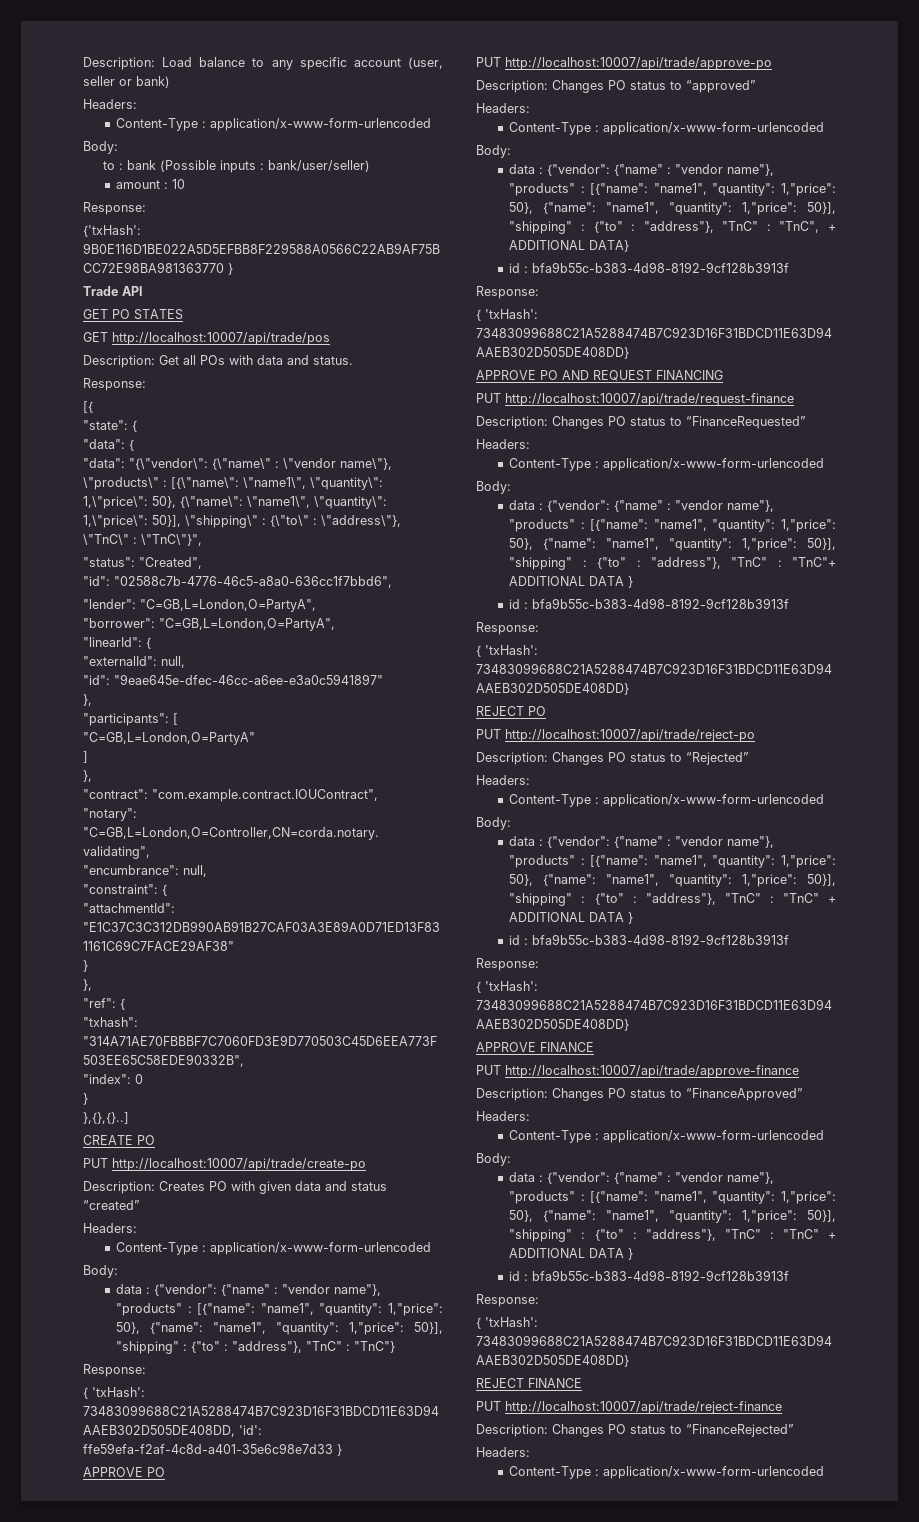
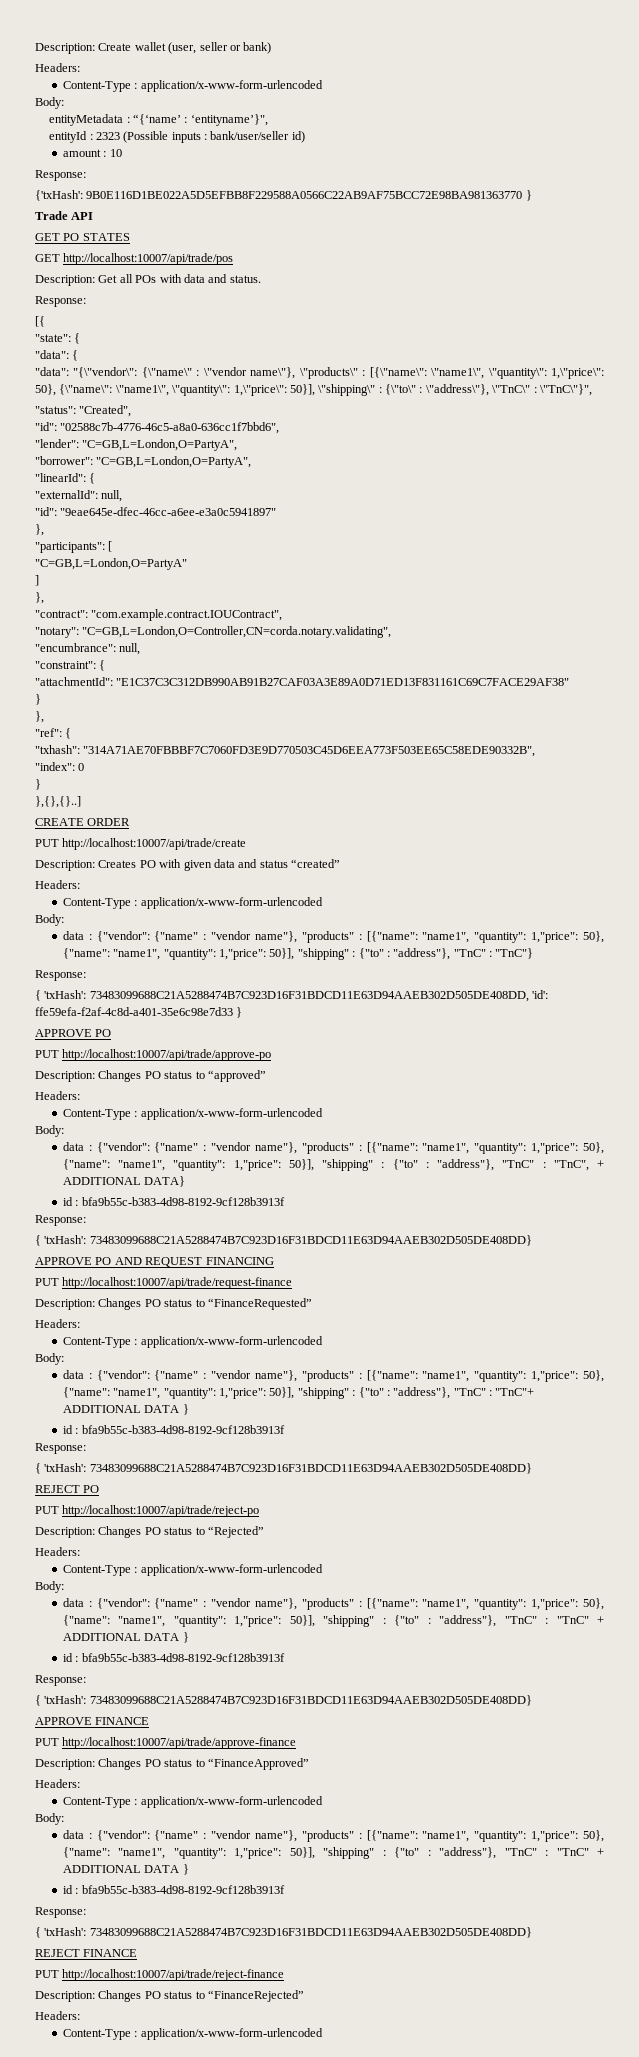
- Description: Load balance to any specific account (user, seller or bank)
+ Description: Create wallet (user, seller or bank)
- to : bank (Possible inputs : bank/user/seller)
+ entityMetadata : “{‘name’ : ‘entityname’}",
+ entityId : 2323 (Possible inputs : bank/user/seller id)
- CREATE PO
- PUT http://localhost:10007/api/trade/create-po
+ CREATE ORDER
+ PUT http://localhost:10007/api/trade/create

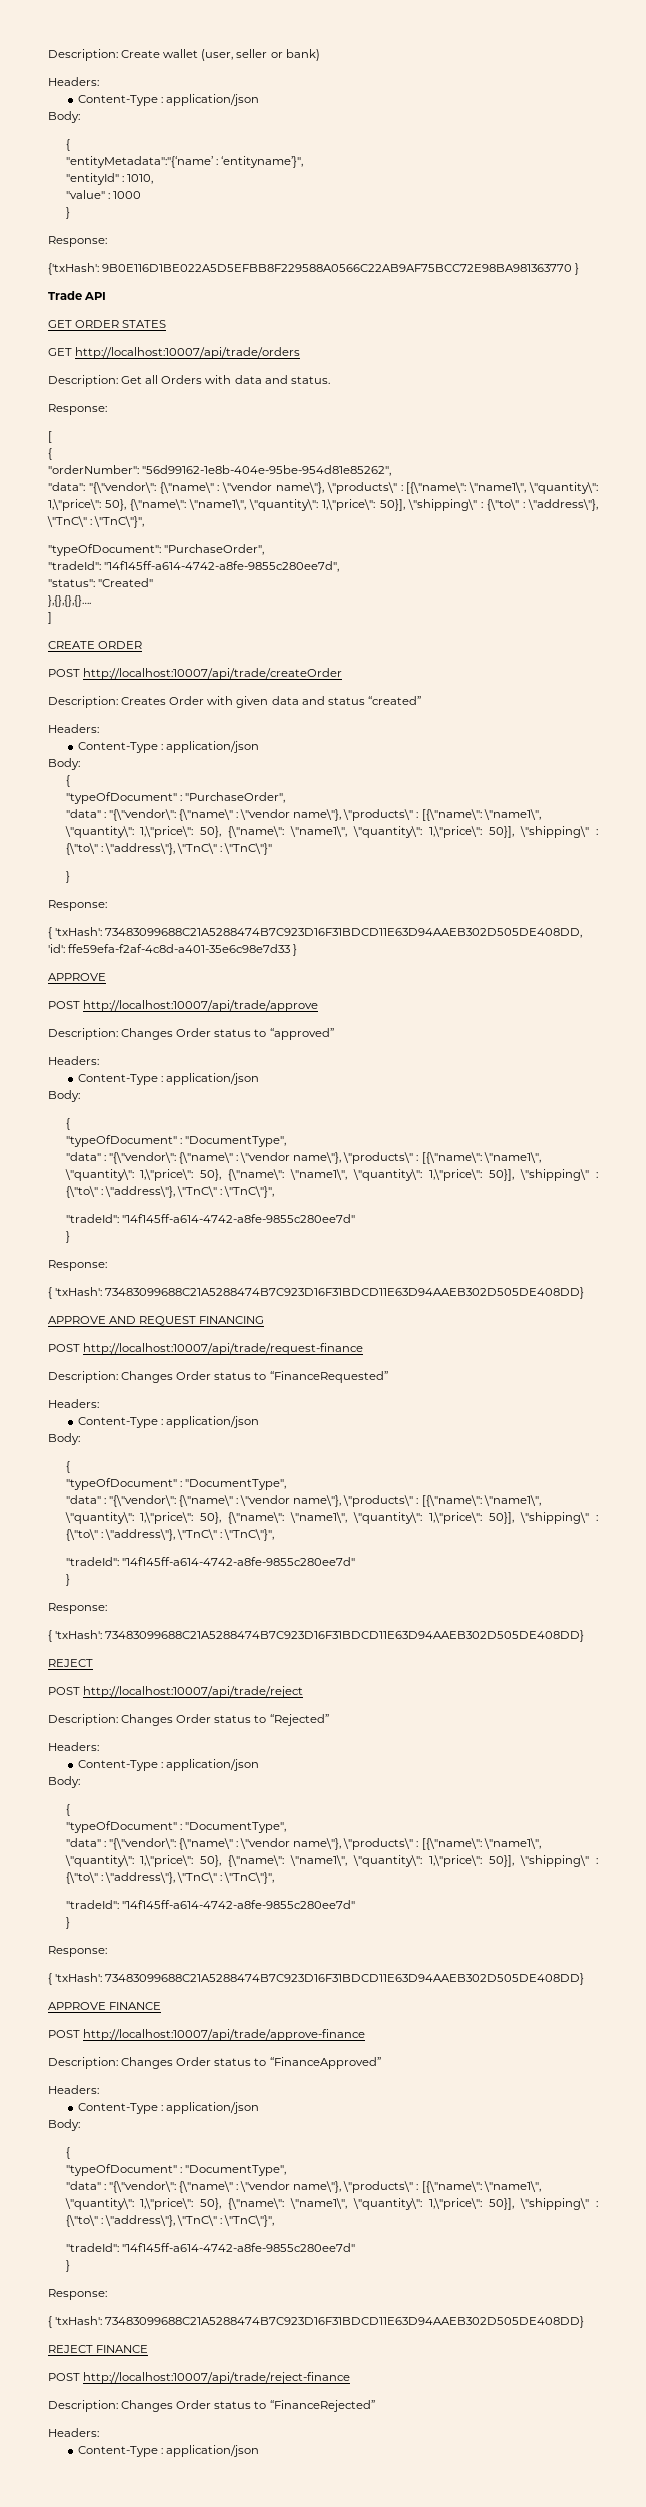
  Description: Create wallet (user, seller or bank)
  Headers:
- Content-Type : application/x-www-form-urlencoded
+ Content-Type : application/json
  Body:
- entityMetadata : “{‘name’ : ‘entityname’}",
+ {
+ "entityMetadata":"{‘name’ : ‘entityname’}",
- entityId : 2323 (Possible inputs : bank/user/seller id)
- amount : 10
+ "entityId" : 1010,
+ "value" : 1000
+ }
- GET PO STATES
+ GET ORDER STATES
- GET http://localhost:10007/api/trade/pos
+ GET http://localhost:10007/api/trade/orders
- Description: Get all POs with data and status.
+ Description: Get all Orders with data and status.
- [{
- "state": {
- "data": {
+ [
+ {
+ "orderNumber": "56d99162-1e8b-404e-95be-954d81e85262",
- "status": "Created",
- "id": "02588c7b-4776-46c5-a8a0-636cc1f7bbd6",
- "lender": "C=GB,L=London,O=PartyA",
- "borrower": "C=GB,L=London,O=PartyA",
- "linearId": {
- "externalId": null,
- "id": "9eae645e-dfec-46cc-a6ee-e3a0c5941897"
- },
- "participants": [
- "C=GB,L=London,O=PartyA"
+ "typeOfDocument": "PurchaseOrder",
+ "tradeId": "14f145ff-a614-4742-a8fe-9855c280ee7d",
+ "status": "Created"
+ },{},{},{}….
  ]
- },
- "contract": "com.example.contract.IOUContract",
- "notary": "C=GB,L=London,O=Controller,CN=corda.notary.validating",
- "encumbrance": null,
- "constraint": {
- "attachmentId": "E1C37C3C312DB990AB91B27CAF03A3E89A0D71ED13F831161C69C7FACE29AF38"
- }
- },
- "ref": {
- "txhash": "314A71AE70FBBBF7C7060FD3E9D770503C45D6EEA773F503EE65C58EDE90332B",
- "index": 0
- }
- },{},{}..]
- PUT http://localhost:10007/api/trade/create
+ POST http://localhost:10007/api/trade/createOrder
- Description: Creates PO with given data and status “created”
+ Description: Creates Order with given data and status “created”
  Headers:
- Content-Type : application/x-www-form-urlencoded
+ Content-Type : application/json
  Body:
- data : {"vendor": {"name" : "vendor name"}, "products" : [{"name": "name1", "quantity": 1,"price": 50}, {"name": "name1", "quantity": 1,"price": 50}], "shipping" : {"to" : "address"}, "TnC" : "TnC"}
+ {
+ "typeOfDocument" : "PurchaseOrder",
+ "data" : "{\"vendor\": {\"name\" : \"vendor name\"}, \"products\" : [{\"name\": \"name1\", \"quantity\": 1,\"price\": 50}, {\"name\": \"name1\", \"quantity\": 1,\"price\": 50}], \"shipping\" : {\"to\" : \"address\"}, \"TnC\" : \"TnC\"}"
+ }
  { 'txHash': 73483099688C21A5288474B7C923D16F31BDCD11E63D94AAEB302D505DE408DD, 'id': ffe59efa-f2af-4c8d-a401-35e6c98e7d33 }
- APPROVE PO
- PUT http://localhost:10007/api/trade/approve-po
- Description: Changes PO status to “approved”
+ APPROVE
+ POST http://localhost:10007/api/trade/approve
+ Description: Changes Order status to “approved”
  Headers:
- Content-Type : application/x-www-form-urlencoded
+ Content-Type : application/json
  Body:
- data : {"vendor": {"name" : "vendor name"}, "products" : [{"name": "name1", "quantity": 1,"price": 50}, {"name": "name1", "quantity": 1,"price": 50}], "shipping" : {"to" : "address"}, "TnC" : "TnC", + ADDITIONAL DATA}
- id : bfa9b55c-b383-4d98-8192-9cf128b3913f
+ {
+ "typeOfDocument" : "DocumentType",
+ "data" : "{\"vendor\": {\"name\" : \"vendor name\"}, \"products\" : [{\"name\": \"name1\", \"quantity\": 1,\"price\": 50}, {\"name\": \"name1\", \"quantity\": 1,\"price\": 50}], \"shipping\" : {\"to\" : \"address\"}, \"TnC\" : \"TnC\"}",
+ "tradeId": "14f145ff-a614-4742-a8fe-9855c280ee7d"
+ }
  Response:
  { 'txHash': 73483099688C21A5288474B7C923D16F31BDCD11E63D94AAEB302D505DE408DD}
- APPROVE PO AND REQUEST FINANCING
+ APPROVE AND REQUEST FINANCING
- PUT http://localhost:10007/api/trade/request-finance
+ POST http://localhost:10007/api/trade/request-finance
- Description: Changes PO status to “FinanceRequested”
+ Description: Changes Order status to “FinanceRequested”
  Headers:
- Content-Type : application/x-www-form-urlencoded
+ Content-Type : application/json
  Body:
- data : {"vendor": {"name" : "vendor name"}, "products" : [{"name": "name1", "quantity": 1,"price": 50}, {"name": "name1", "quantity": 1,"price": 50}], "shipping" : {"to" : "address"}, "TnC" : "TnC"+ ADDITIONAL DATA }
- id : bfa9b55c-b383-4d98-8192-9cf128b3913f
+ {
+ "typeOfDocument" : "DocumentType",
+ "data" : "{\"vendor\": {\"name\" : \"vendor name\"}, \"products\" : [{\"name\": \"name1\", \"quantity\": 1,\"price\": 50}, {\"name\": \"name1\", \"quantity\": 1,\"price\": 50}], \"shipping\" : {\"to\" : \"address\"}, \"TnC\" : \"TnC\"}",
+ "tradeId": "14f145ff-a614-4742-a8fe-9855c280ee7d"
+ }
  Response:
  { 'txHash': 73483099688C21A5288474B7C923D16F31BDCD11E63D94AAEB302D505DE408DD}
- REJECT PO
- PUT http://localhost:10007/api/trade/reject-po
- Description: Changes PO status to “Rejected”
+ REJECT
+ POST http://localhost:10007/api/trade/reject
+ Description: Changes Order status to “Rejected”
  Headers:
- Content-Type : application/x-www-form-urlencoded
+ Content-Type : application/json
  Body:
- data : {"vendor": {"name" : "vendor name"}, "products" : [{"name": "name1", "quantity": 1,"price": 50}, {"name": "name1", "quantity": 1,"price": 50}], "shipping" : {"to" : "address"}, "TnC" : "TnC" + ADDITIONAL DATA }
- id : bfa9b55c-b383-4d98-8192-9cf128b3913f
+ {
+ "typeOfDocument" : "DocumentType",
+ "data" : "{\"vendor\": {\"name\" : \"vendor name\"}, \"products\" : [{\"name\": \"name1\", \"quantity\": 1,\"price\": 50}, {\"name\": \"name1\", \"quantity\": 1,\"price\": 50}], \"shipping\" : {\"to\" : \"address\"}, \"TnC\" : \"TnC\"}",
+ "tradeId": "14f145ff-a614-4742-a8fe-9855c280ee7d"
+ }
- PUT http://localhost:10007/api/trade/approve-finance
+ POST http://localhost:10007/api/trade/approve-finance
- Description: Changes PO status to “FinanceApproved”
+ Description: Changes Order status to “FinanceApproved”
  Headers:
- Content-Type : application/x-www-form-urlencoded
+ Content-Type : application/json
  Body:
- data : {"vendor": {"name" : "vendor name"}, "products" : [{"name": "name1", "quantity": 1,"price": 50}, {"name": "name1", "quantity": 1,"price": 50}], "shipping" : {"to" : "address"}, "TnC" : "TnC" + ADDITIONAL DATA }
- id : bfa9b55c-b383-4d98-8192-9cf128b3913f
+ {
+ "typeOfDocument" : "DocumentType",
+ "data" : "{\"vendor\": {\"name\" : \"vendor name\"}, \"products\" : [{\"name\": \"name1\", \"quantity\": 1,\"price\": 50}, {\"name\": \"name1\", \"quantity\": 1,\"price\": 50}], \"shipping\" : {\"to\" : \"address\"}, \"TnC\" : \"TnC\"}",
+ "tradeId": "14f145ff-a614-4742-a8fe-9855c280ee7d"
+ }
- PUT http://localhost:10007/api/trade/reject-finance
+ POST http://localhost:10007/api/trade/reject-finance
- Description: Changes PO status to “FinanceRejected”
+ Description: Changes Order status to “FinanceRejected”
  Headers:
- Content-Type : application/x-www-form-urlencoded
+ Content-Type : application/json

